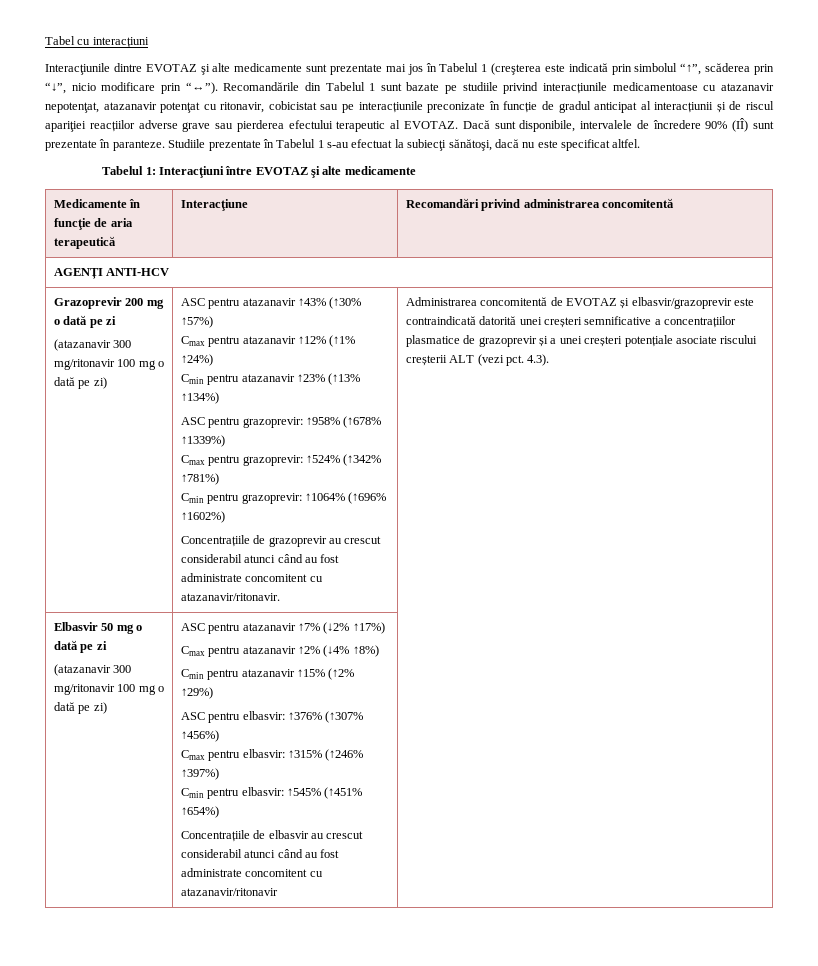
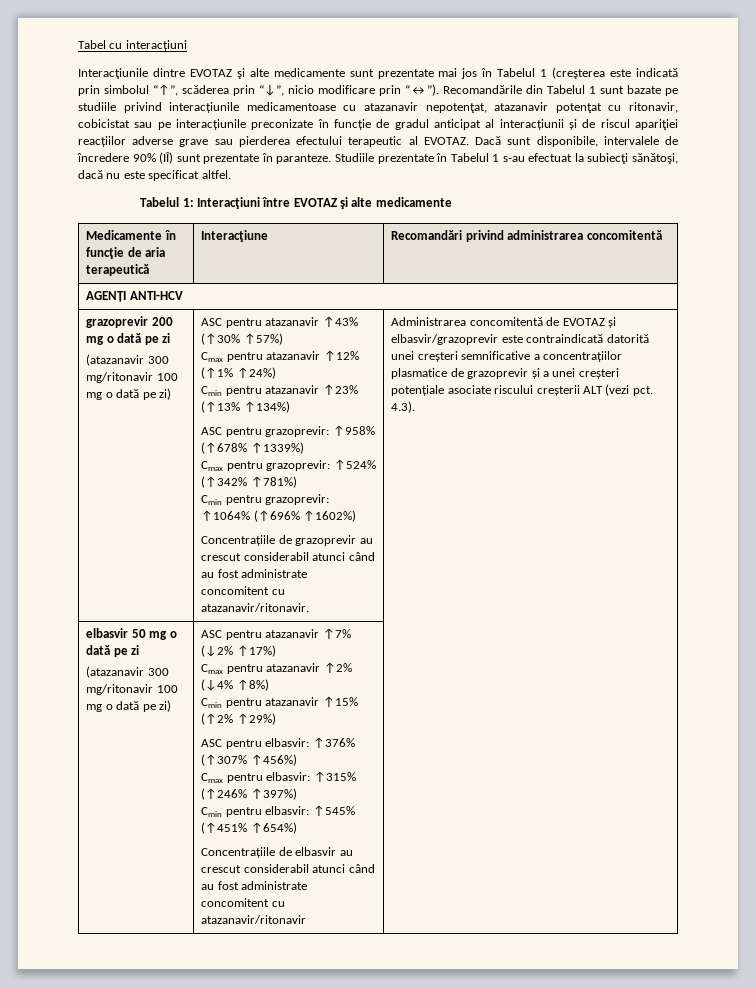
- Grazoprevir 200 mg o dată pe zi
+ grazoprevir 200 mg o dată pe zi
- Elbasvir 50 mg o dată pe zi
+ elbasvir 50 mg o dată pe zi

